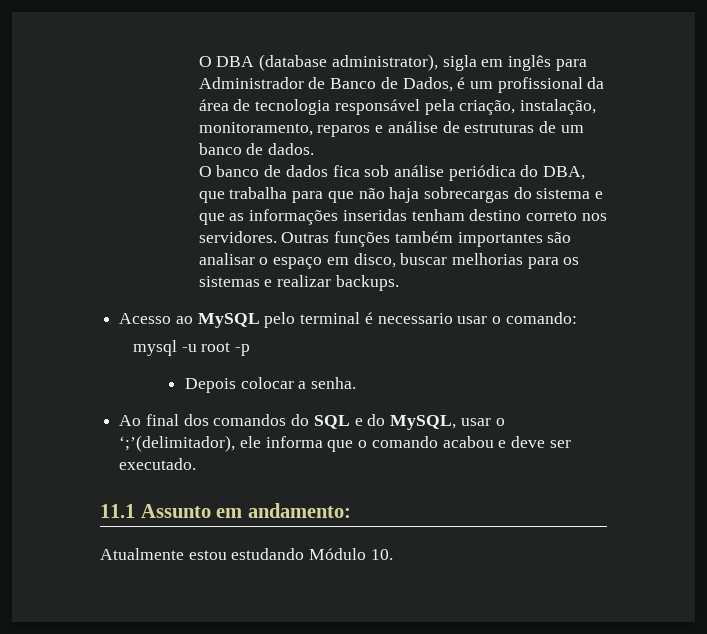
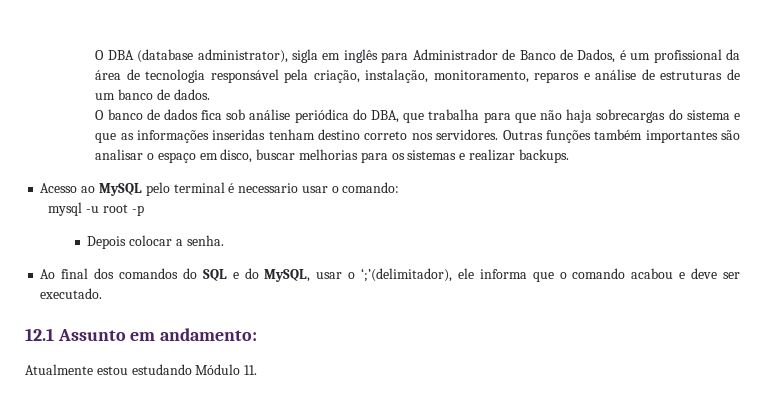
- 11.1 Assunto em andamento:
+ 12.1 Assunto em andamento:
- Atualmente estou estudando Módulo 10.
+ Atualmente estou estudando Módulo 11.

